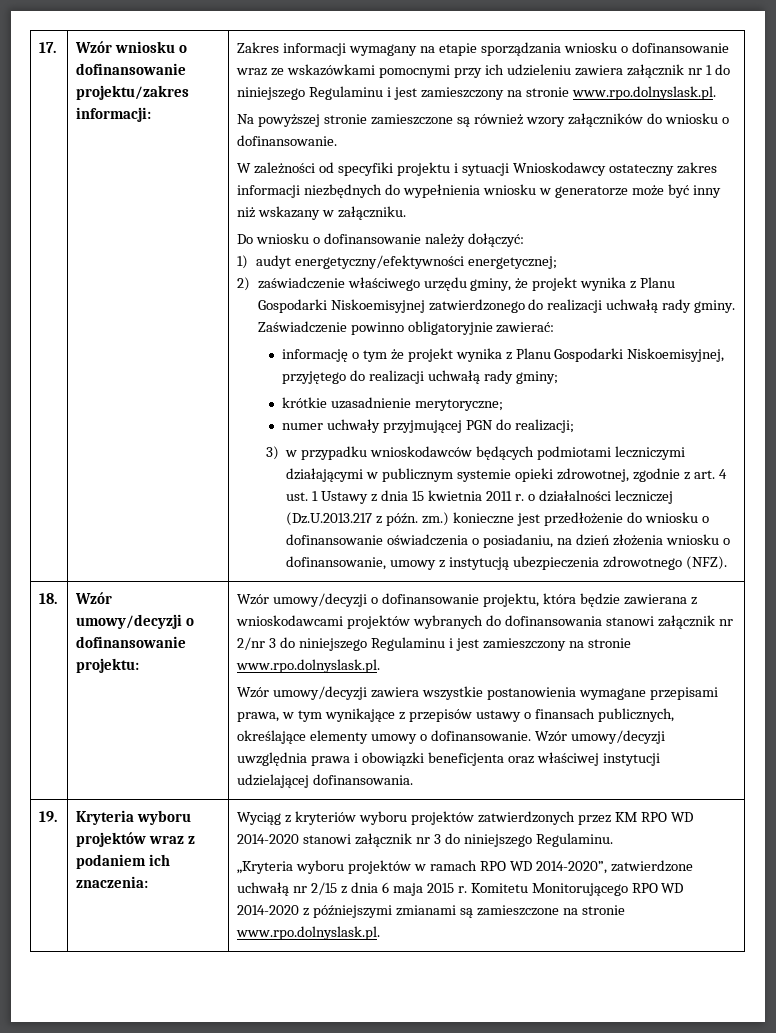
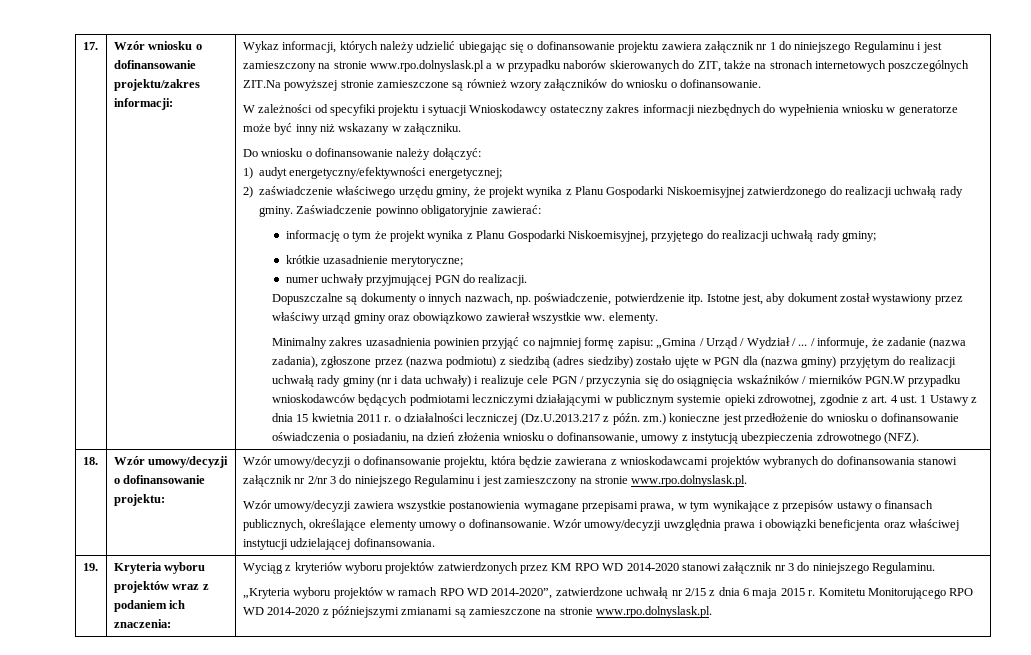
- Zakres informacji wymagany na etapie sporządzania wniosku o dofinansowanie wraz ze wskazówkami pomocnymi przy ich udzieleniu zawiera załącznik nr 1 do niniejszego Regulaminu i jest zamieszczony na stronie www.rpo.dolnyslask.pl.
- Na powyższej stronie zamieszczone są również wzory załączników do wniosku o dofinansowanie.
+ Wykaz informacji, których należy udzielić ubiegając się o dofinansowanie projektu zawiera załącznik nr 1 do niniejszego Regulaminu i jest zamieszczony na stronie www.rpo.dolnyslask.pl a w przypadku naborów skierowanych do ZIT, także na stronach internetowych poszczególnych ZIT.Na powyższej stronie zamieszczone są również wzory załączników do wniosku o dofinansowanie.
- numer uchwały przyjmującej PGN do realizacji;
- 3) w przypadku wnioskodawców będących podmiotami leczniczymi działającymi w publicznym systemie opieki zdrowotnej, zgodnie z art. 4 ust. 1 Ustawy z dnia 15 kwietnia 2011 r. o działalności leczniczej (Dz.U.2013.217 z późn. zm.) konieczne jest przedłożenie do wniosku o dofinansowanie oświadczenia o posiadaniu, na dzień złożenia wniosku o dofinansowanie, umowy z instytucją ubezpieczenia zdrowotnego (NFZ).
+ numer uchwały przyjmującej PGN do realizacji.
+ Dopuszczalne są dokumenty o innych nazwach, np. poświadczenie, potwierdzenie itp. Istotne jest, aby dokument został wystawiony przez właściwy urząd gminy oraz obowiązkowo zawierał wszystkie ww. elementy.
+ Minimalny zakres uzasadnienia powinien przyjąć co najmniej formę zapisu: „Gmina / Urząd / Wydział / ... / informuje, że zadanie (nazwa zadania), zgłoszone przez (nazwa podmiotu) z siedzibą (adres siedziby) zostało ujęte w PGN dla (nazwa gminy) przyjętym do realizacji uchwałą rady gminy (nr i data uchwały) i realizuje cele PGN / przyczynia się do osiągnięcia wskaźników / mierników PGN.W przypadku wnioskodawców będących podmiotami leczniczymi działającymi w publicznym systemie opieki zdrowotnej, zgodnie z art. 4 ust. 1 Ustawy z dnia 15 kwietnia 2011 r. o działalności leczniczej (Dz.U.2013.217 z późn. zm.) konieczne jest przedłożenie do wniosku o dofinansowanie oświadczenia o posiadaniu, na dzień złożenia wniosku o dofinansowanie, umowy z instytucją ubezpieczenia zdrowotnego (NFZ).

